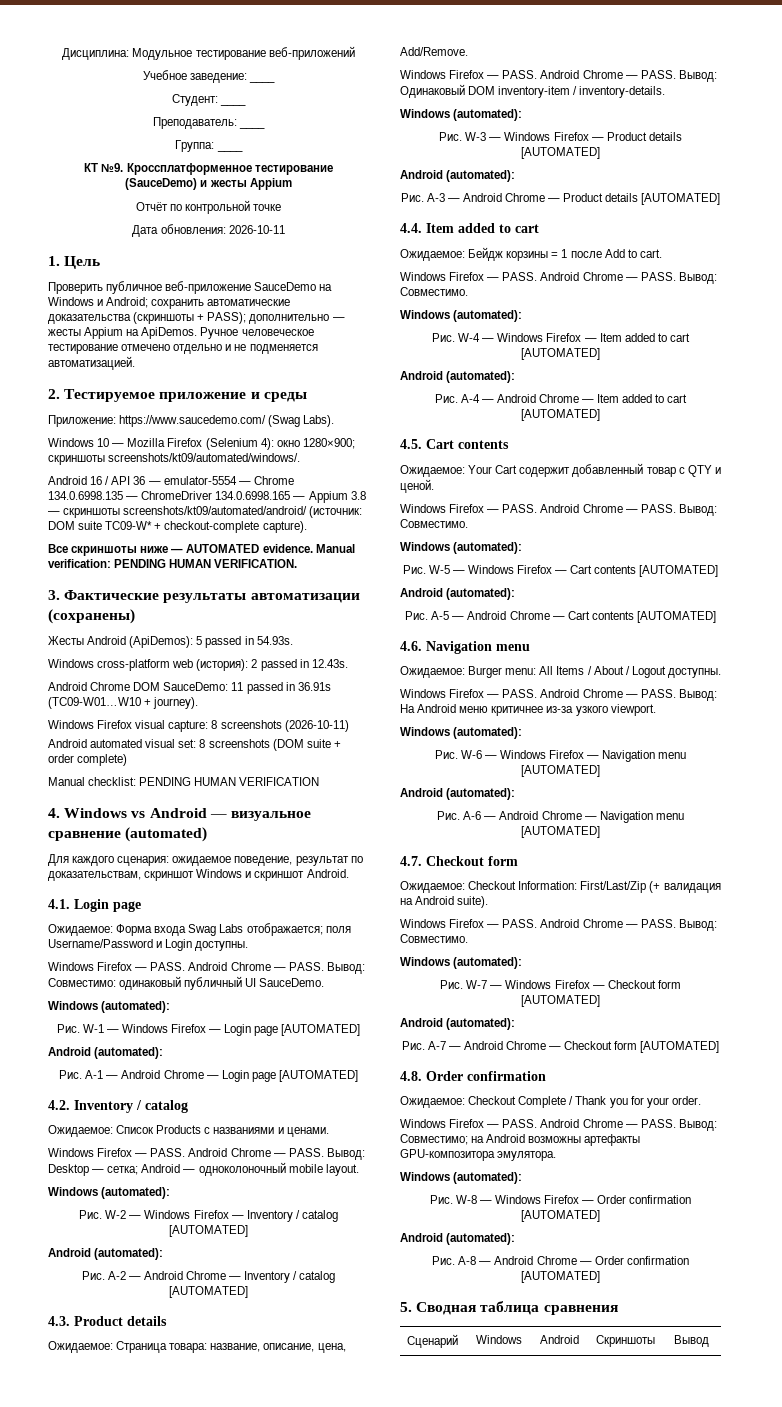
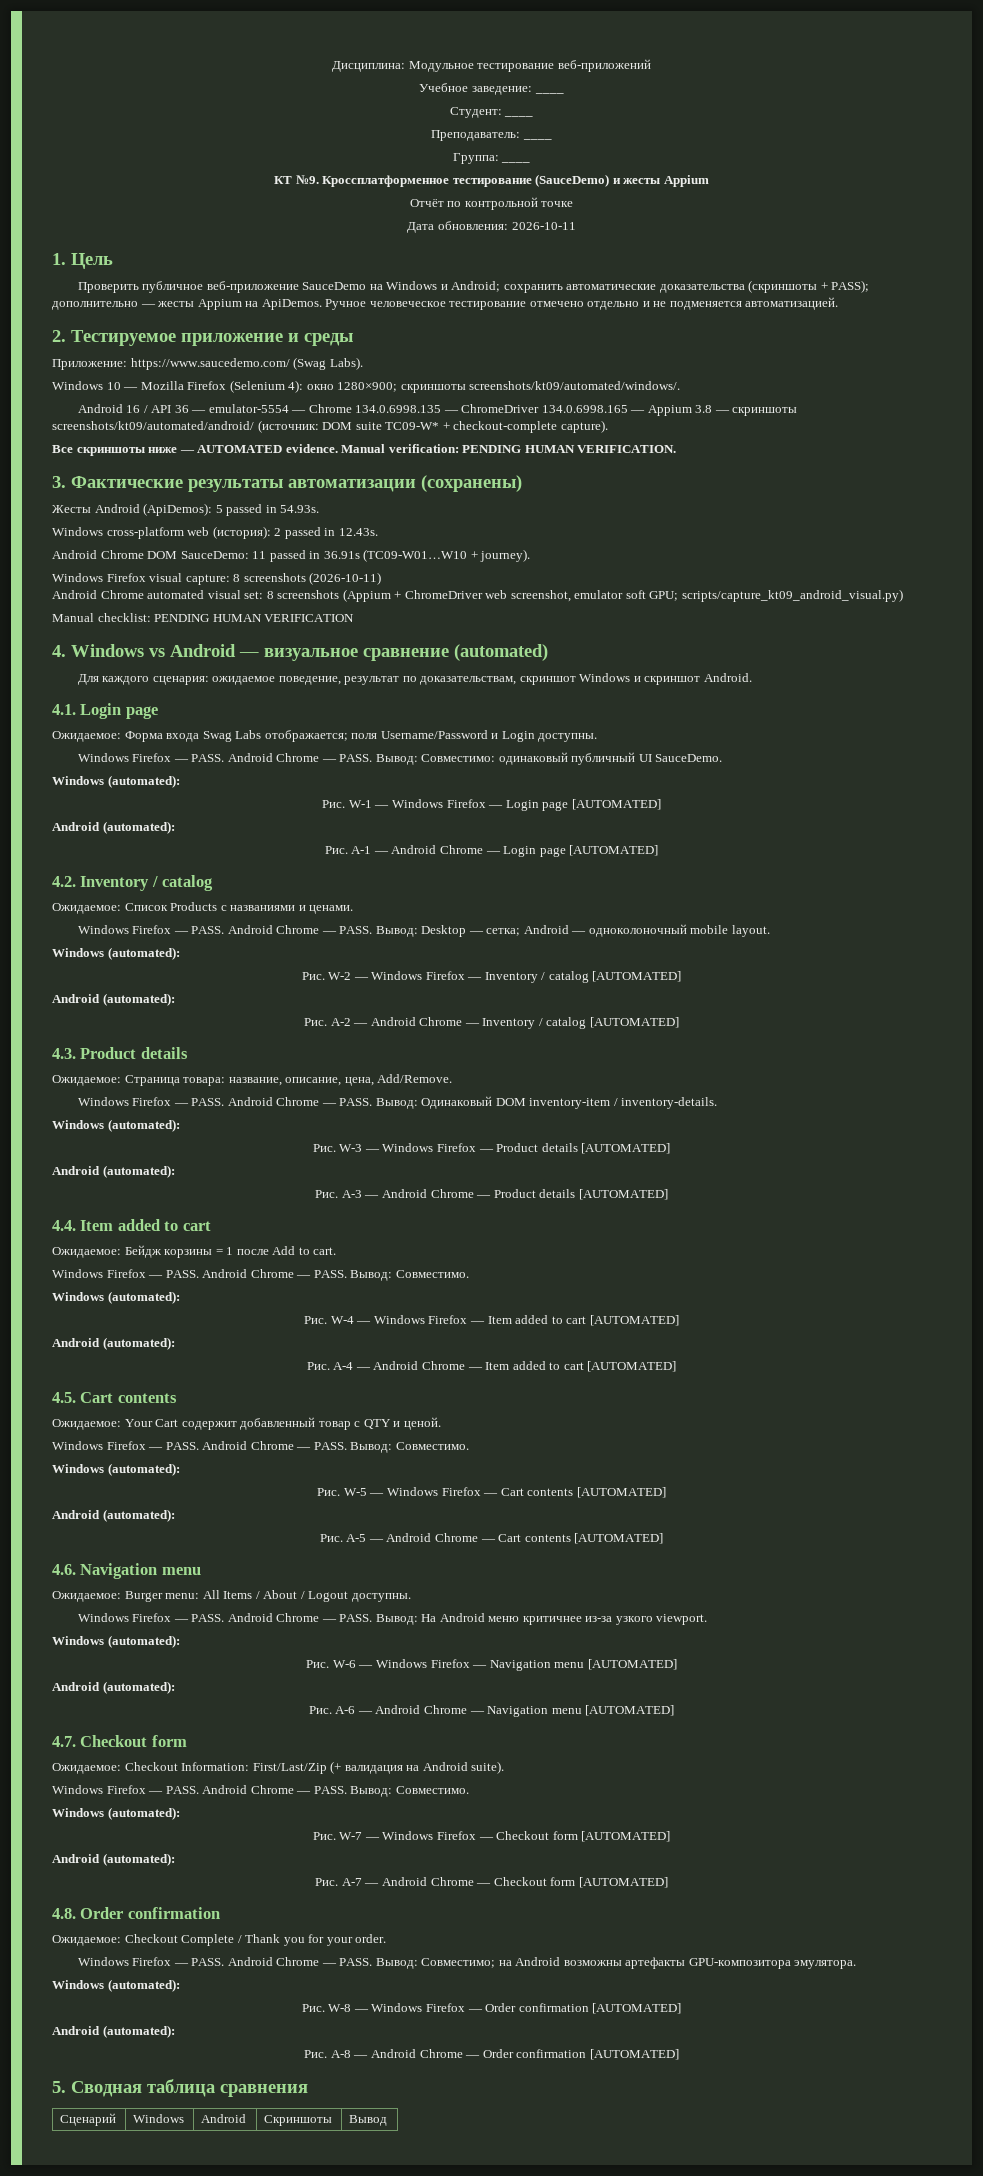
- Android automated visual set: 8 screenshots (DOM suite + order complete)
+ Android Chrome automated visual set: 8 screenshots (Appium + ChromeDriver web screenshot, emulator soft GPU; scripts/capture_kt09_android_visual.py)

